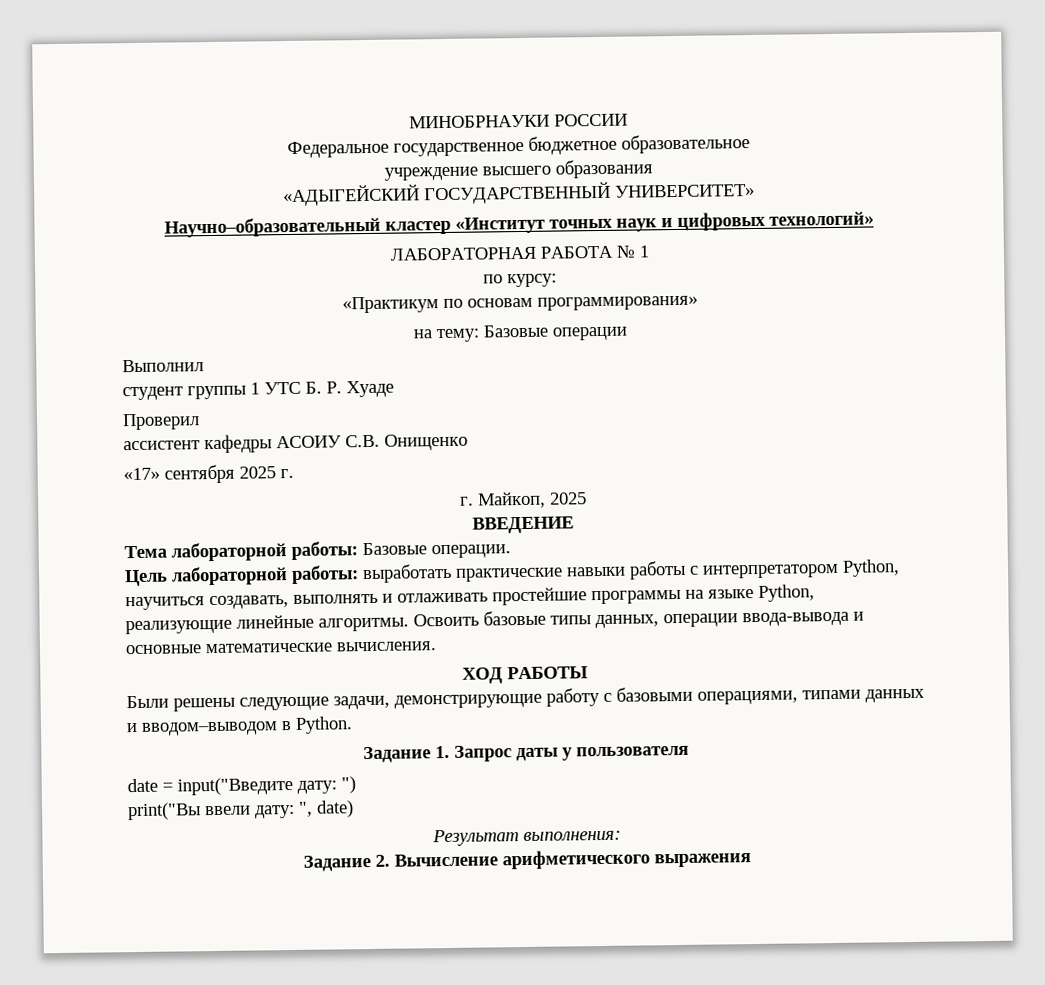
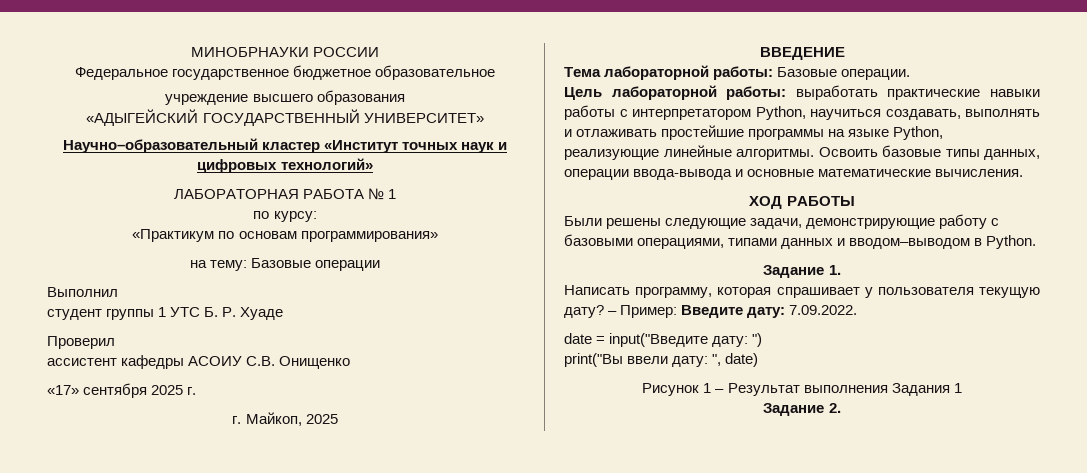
- Задание 1. Запрос даты у пользователя
+ Задание 1.
+ Написать программу, которая спрашивает у пользователя текущую дату? – Пример: Введите дату: 7.09.2022.
- Результат выполнения:
+ Рисунок 1 – Результат выполнения Задания 1
- Задание 2. Вычисление арифметического выражения
+ Задание 2.

